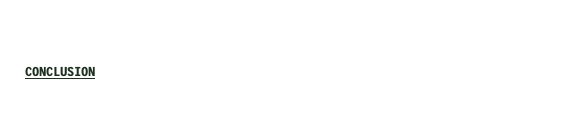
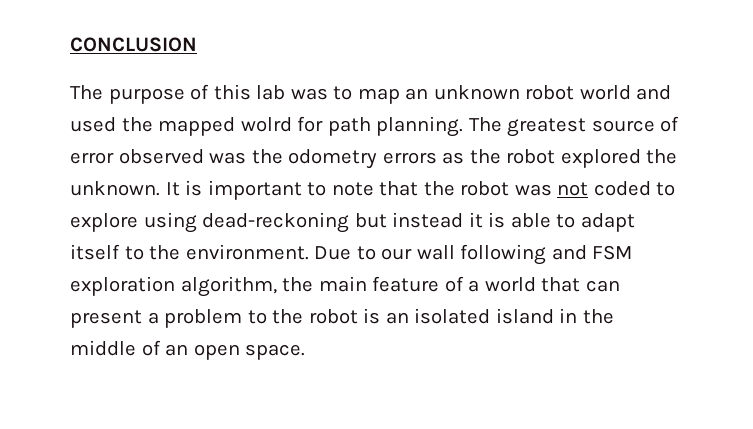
+ The purpose of this lab was to map an unknown robot world and used the mapped wolrd for path planning. The greatest source of error observed was the odometry errors as the robot explored the unknown. It is important to note that the robot was not coded to explore using dead-reckoning but instead it is able to adapt itself to the environment. Due to our wall following and FSM exploration algorithm, the main feature of a world that can present a problem to the robot is an isolated island in the middle of an open space.

